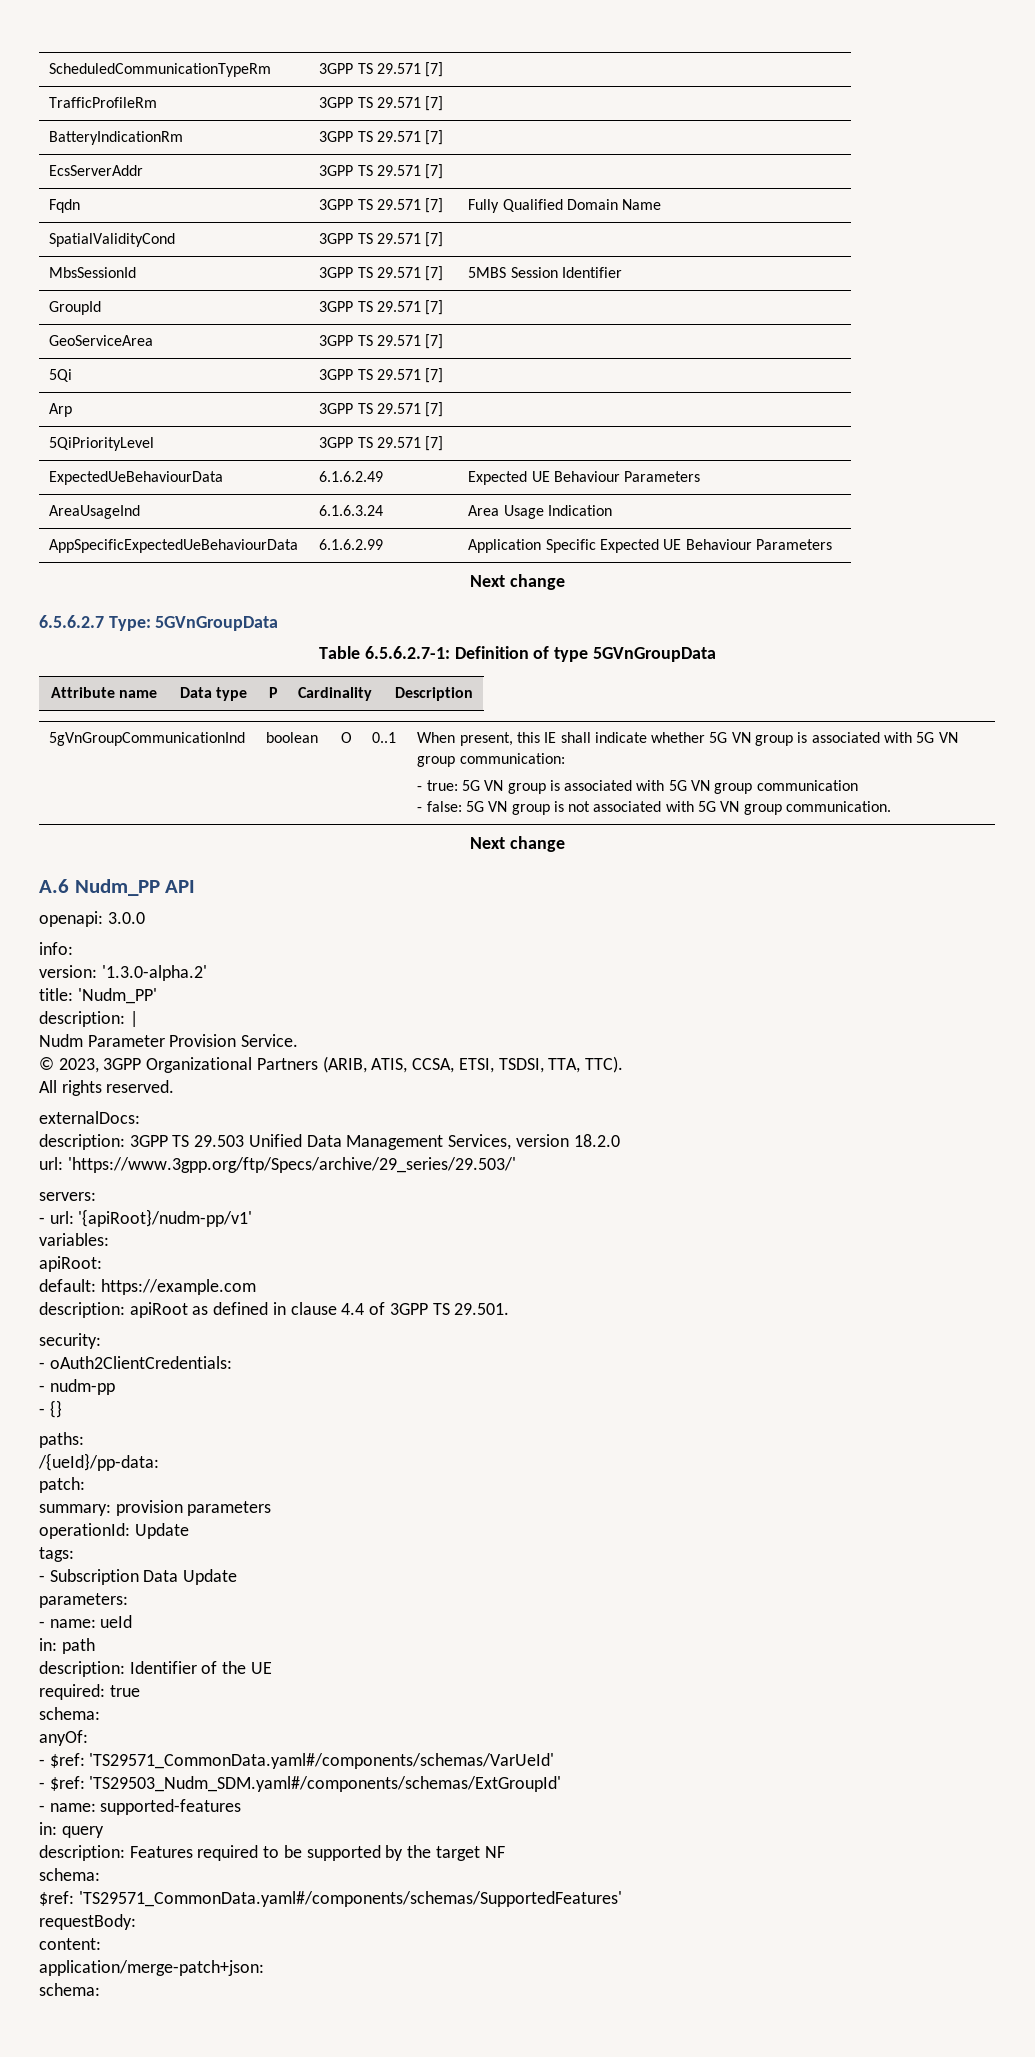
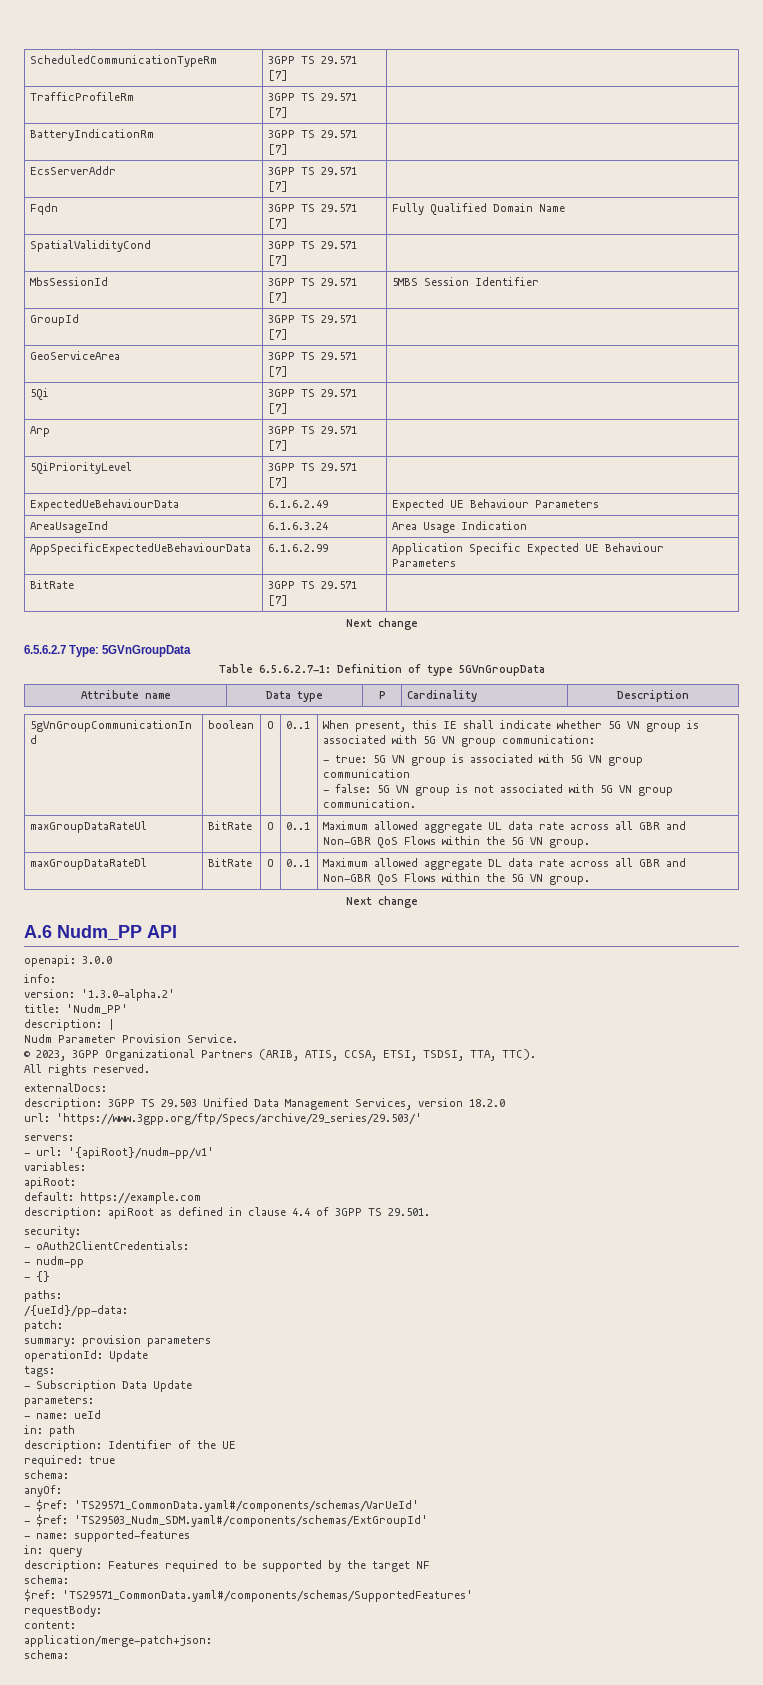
+ BitRate | 3GPP TS 29.571 [7] |
+ maxGroupDataRateUl | BitRate | O | 0..1 | Maximum allowed aggregate UL data rate across all GBR and Non-GBR QoS Flows within the 5G VN group.
+ maxGroupDataRateDl | BitRate | O | 0..1 | Maximum allowed aggregate DL data rate across all GBR and Non-GBR QoS Flows within the 5G VN group.

